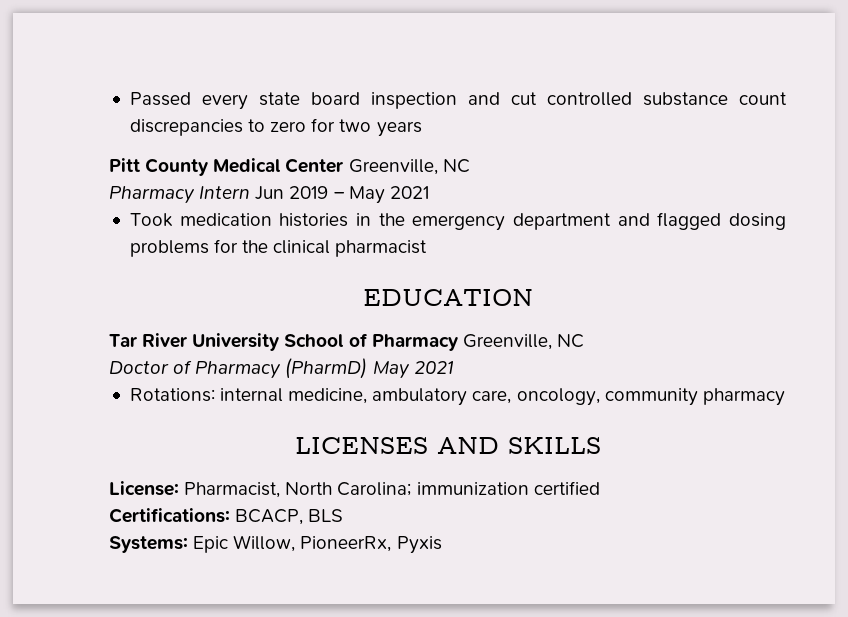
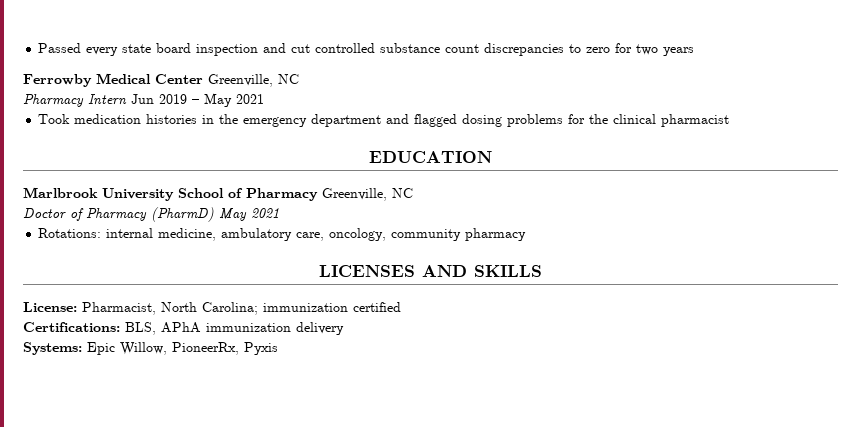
- Pitt County Medical Center Greenville, NC
+ Ferrowby Medical Center Greenville, NC
- Tar River University School of Pharmacy Greenville, NC
+ Marlbrook University School of Pharmacy Greenville, NC
- Certifications: BCACP, BLS
+ Certifications: BLS, APhA immunization delivery

